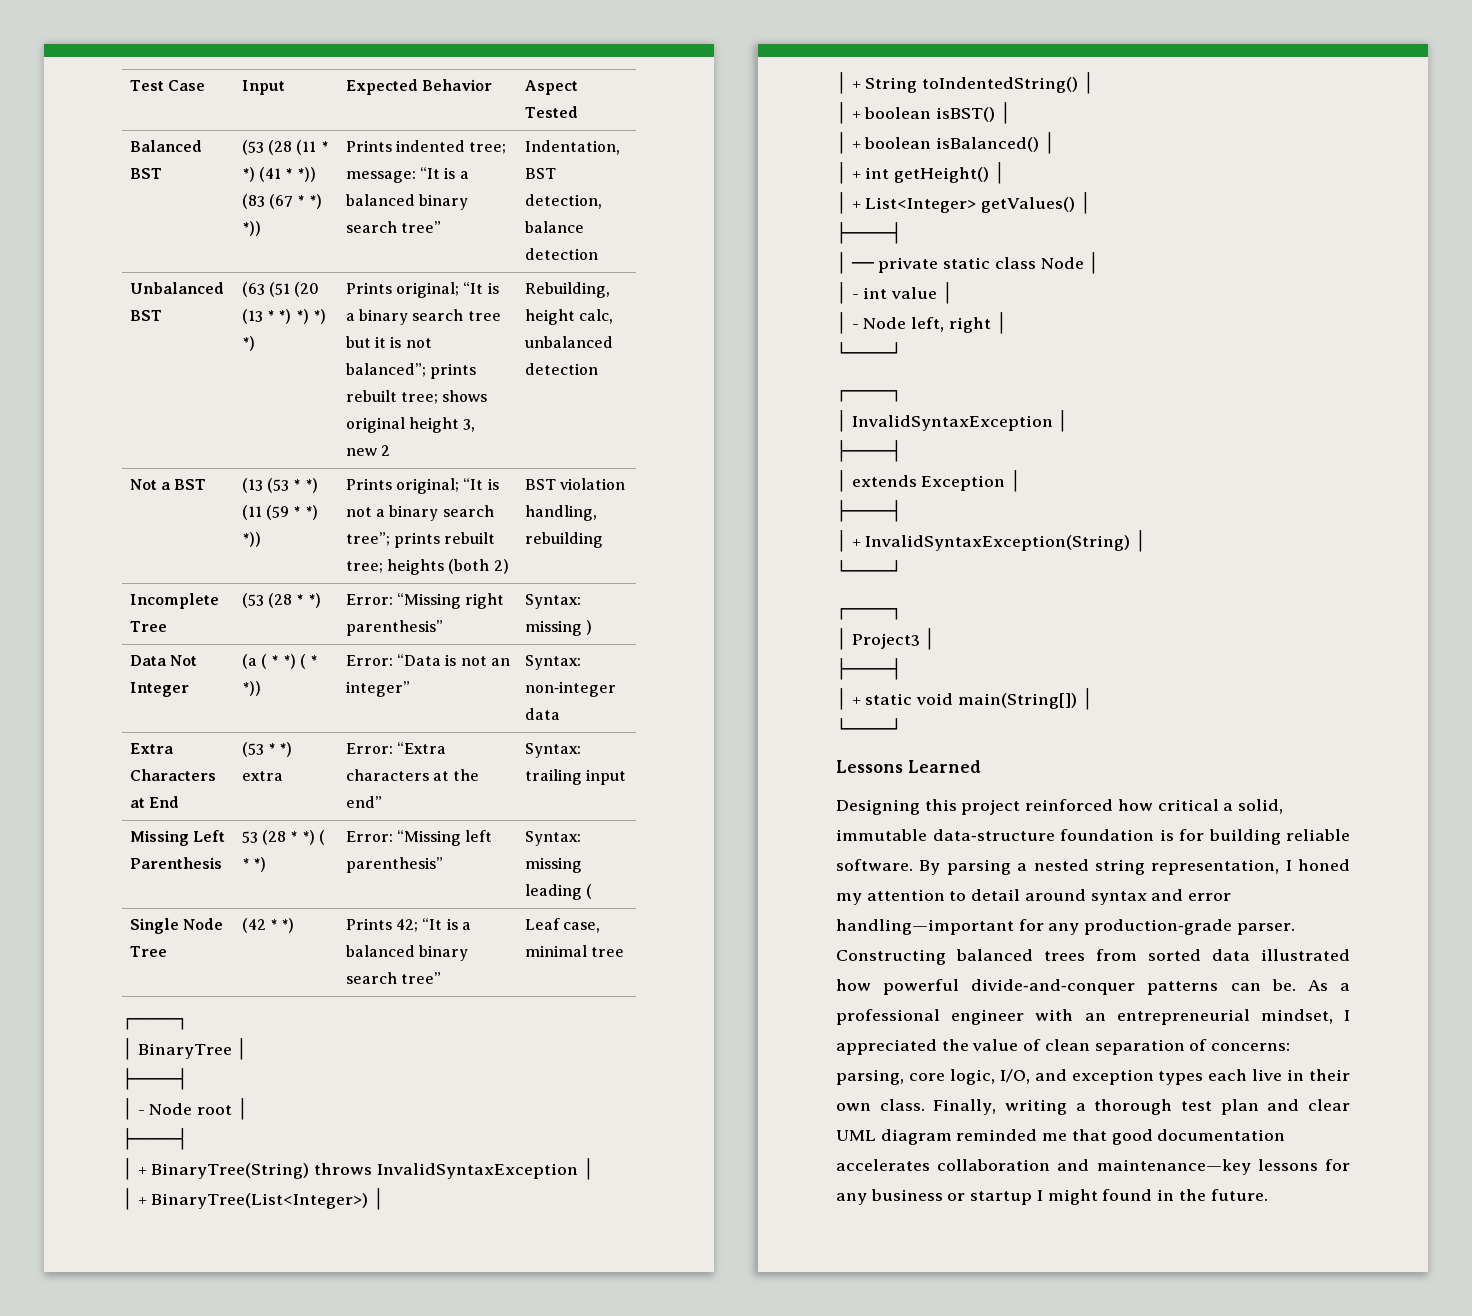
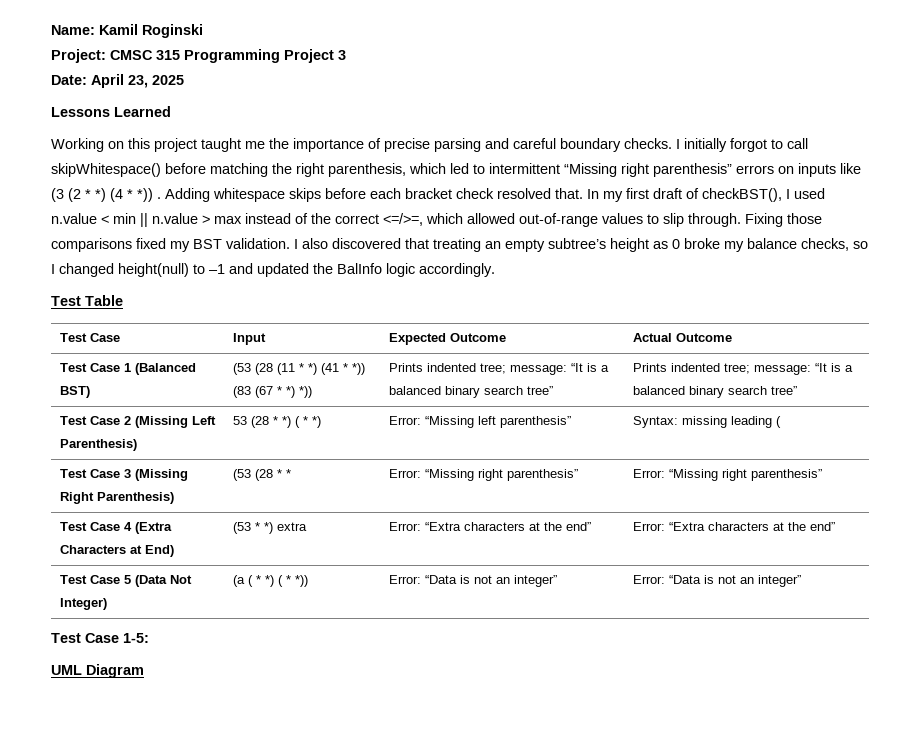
- Test Case | Input | Expected Behavior | Aspect Tested
- Balanced BST | (53 (28 (11 * *) (41 * *)) (83 (67 * *) *)) | Prints indented tree; message: “It is a balanced binary search tree” | Indentation, BST detection, balance detection
- Unbalanced BST | (63 (51 (20 (13 * *) *) *) *) | Prints original; “It is a binary search tree but it is not balanced”; prints rebuilt tree; shows original height 3, new 2 | Rebuilding, height calc, unbalanced detection
- Not a BST | (13 (53 * *) (11 (59 * *) *)) | Prints original; “It is not a binary search tree”; prints rebuilt tree; heights (both 2) | BST violation handling, rebuilding
- Incomplete Tree | (53 (28 * *) | Error: “Missing right parenthesis” | Syntax: missing )
- Data Not Integer | (a ( * *) ( * *)) | Error: “Data is not an integer” | Syntax: non‐integer data
- Extra Characters at End | (53 * *) extra | Error: “Extra characters at the end” | Syntax: trailing input
- Missing Left Parenthesis | 53 (28 * *) ( * *) | Error: “Missing left parenthesis” | Syntax: missing leading (
+ Name: Kamil Roginski
+ Project: CMSC 315 Programming Project 3
+ Date: April 23, 2025
+ Lessons Learned
+ Working on this project taught me the importance of precise parsing and careful boundary checks. I initially forgot to call skipWhitespace() before matching the right parenthesis, which led to intermittent “Missing right parenthesis” errors on inputs like (3 (2 * *) (4 * *)) . Adding whitespace skips before each bracket check resolved that. In my first draft of checkBST(), I used n.value < min || n.value > max instead of the correct <=/>=, which allowed out-of-range values to slip through. Fixing those comparisons fixed my BST validation. I also discovered that treating an empty subtree’s height as 0 broke my balance checks, so I changed height(null) to –1 and updated the BalInfo logic accordingly.
+ Test Table
+ Test Case | Input | Expected Outcome | Actual Outcome
+ Test Case 1 (Balanced BST) | (53 (28 (11 * *) (41 * *)) (83 (67 * *) *)) | Prints indented tree; message: “It is a balanced binary search tree” | Prints indented tree; message: “It is a balanced binary search tree”
+ Test Case 2 (Missing Left Parenthesis) | 53 (28 * *) ( * *) | Error: “Missing left parenthesis” | Syntax: missing leading (
- Single Node Tree | (42 * *) | Prints 42; “It is a balanced binary search tree” | Leaf case, minimal tree
- ┌────┐
- │ BinaryTree │
- ├────┤
- │ - Node root │
- ├────┤
- │ + BinaryTree(String) throws InvalidSyntaxException │
- │ + BinaryTree(List<Integer>) │
- │ + String toIndentedString() │
- │ + boolean isBST() │
- │ + boolean isBalanced() │
- │ + int getHeight() │
- │ + List<Integer> getValues() │
- ├────┤
- │ ── private static class Node │
- │ - int value │
- │ - Node left, right │
- └────┘
- ┌────┐
- │ InvalidSyntaxException │
- ├────┤
- │ extends Exception │
- ├────┤
- │ + InvalidSyntaxException(String) │
- └────┘
- ┌────┐
- │ Project3 │
- ├────┤
- │ + static void main(String[]) │
- └────┘
- Lessons Learned
- Designing this project reinforced how critical a solid, immutable data‐structure foundation is for building reliable software. By parsing a nested string representation, I honed my attention to detail around syntax and error handling—important for any production‐grade parser. Constructing balanced trees from sorted data illustrated how powerful divide‐and‐conquer patterns can be. As a professional engineer with an entrepreneurial mindset, I appreciated the value of clean separation of concerns: parsing, core logic, I/O, and exception types each live in their own class. Finally, writing a thorough test plan and clear UML diagram reminded me that good documentation accelerates collaboration and maintenance—key lessons for any business or startup I might found in the future.
+ Test Case 3 (Missing Right Parenthesis) | (53 (28 * * | Error: “Missing right parenthesis” | Error: “Missing right parenthesis”
+ Test Case 4 (Extra Characters at End) | (53 * *) extra | Error: “Extra characters at the end” | Error: “Extra characters at the end”
+ Test Case 5 (Data Not Integer) | (a ( * *) ( * *)) | Error: “Data is not an integer” | Error: “Data is not an integer”
+ Test Case 1-5:
+ UML Diagram

